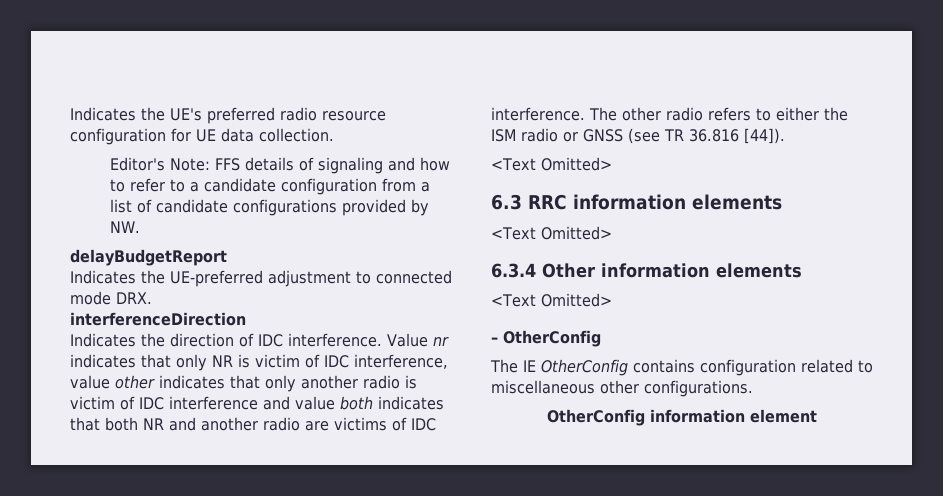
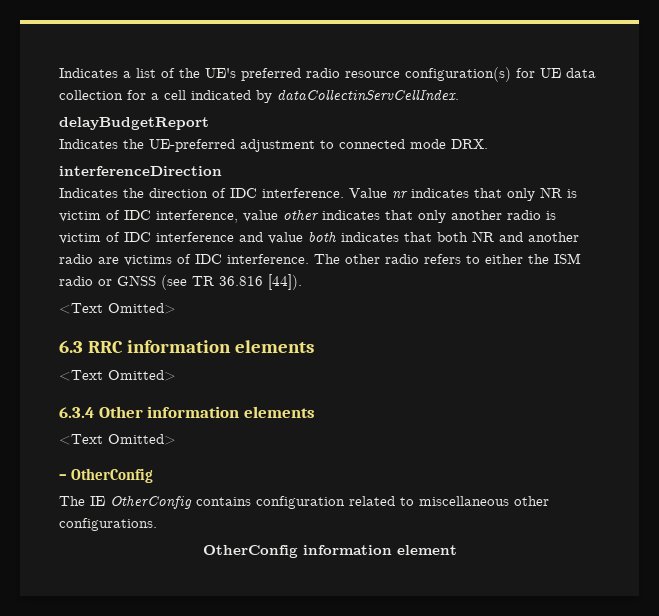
- Indicates the UE's preferred radio resource configuration for UE data collection.
- Editor's Note: FFS details of signaling and how to refer to a candidate configuration from a list of candidate configurations provided by NW.
+ Indicates a list of the UE's preferred radio resource configuration(s) for UE data collection for a cell indicated by dataCollectinServCellIndex.

